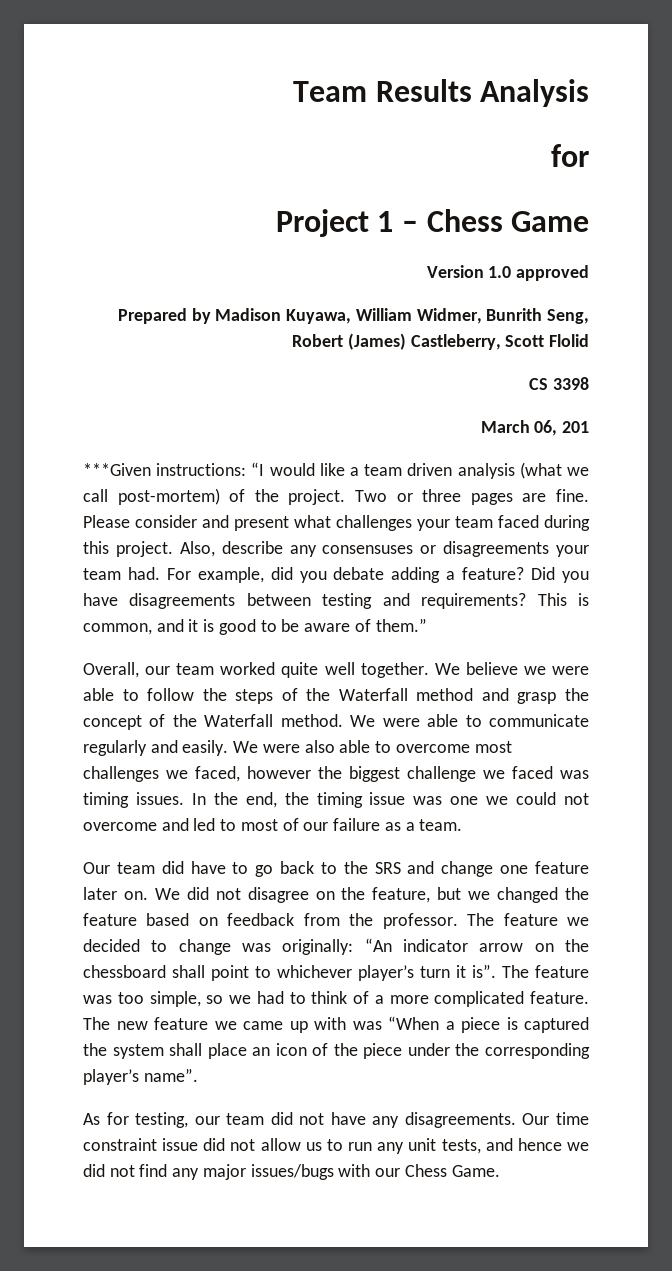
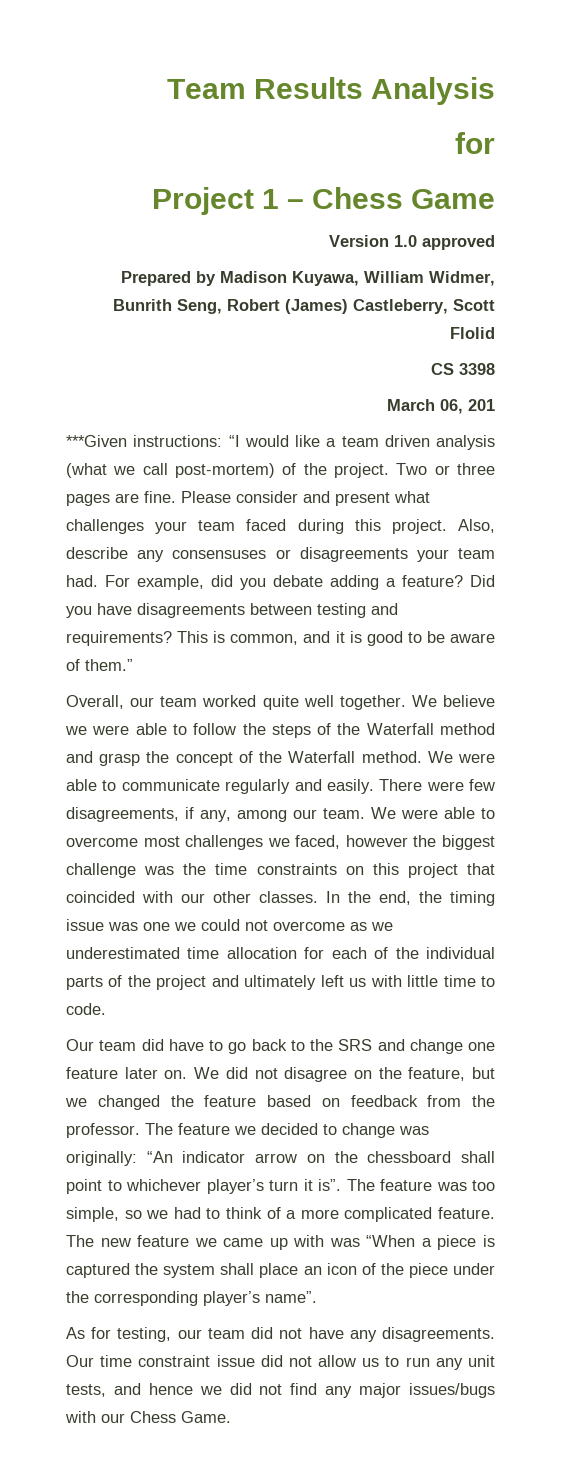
- We were also able to overcome most challenges we faced, however the biggest challenge we faced was timing issues.
+ There were few disagreements, if any, among our team. We were able to overcome most challenges we faced, however the biggest challenge was the time constraints on this project that coincided with our other classes.
- In the end, the timing issue was one we could not overcome and led to most of our failure as a team.
+ In the end, the timing issue was one we could not overcome as we underestimated time allocation for each of the individual parts of the project and ultimately left us with little time to code.

